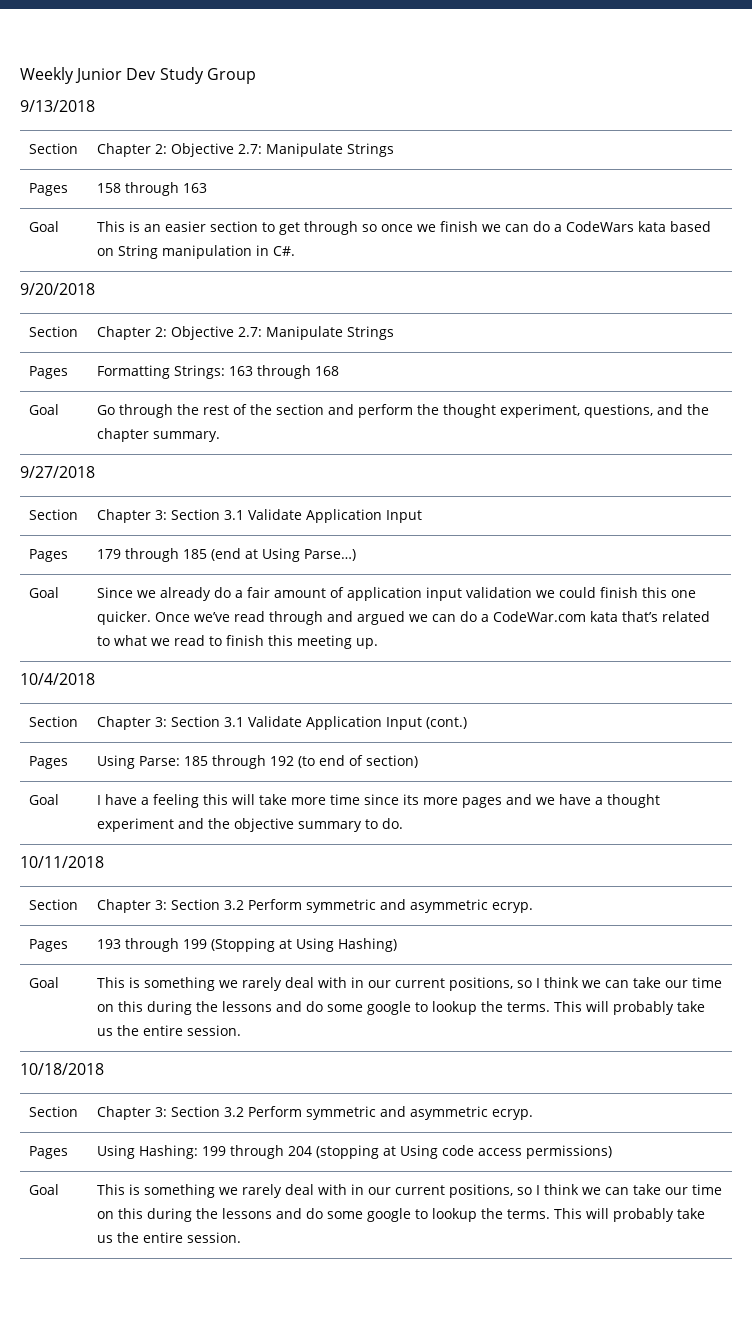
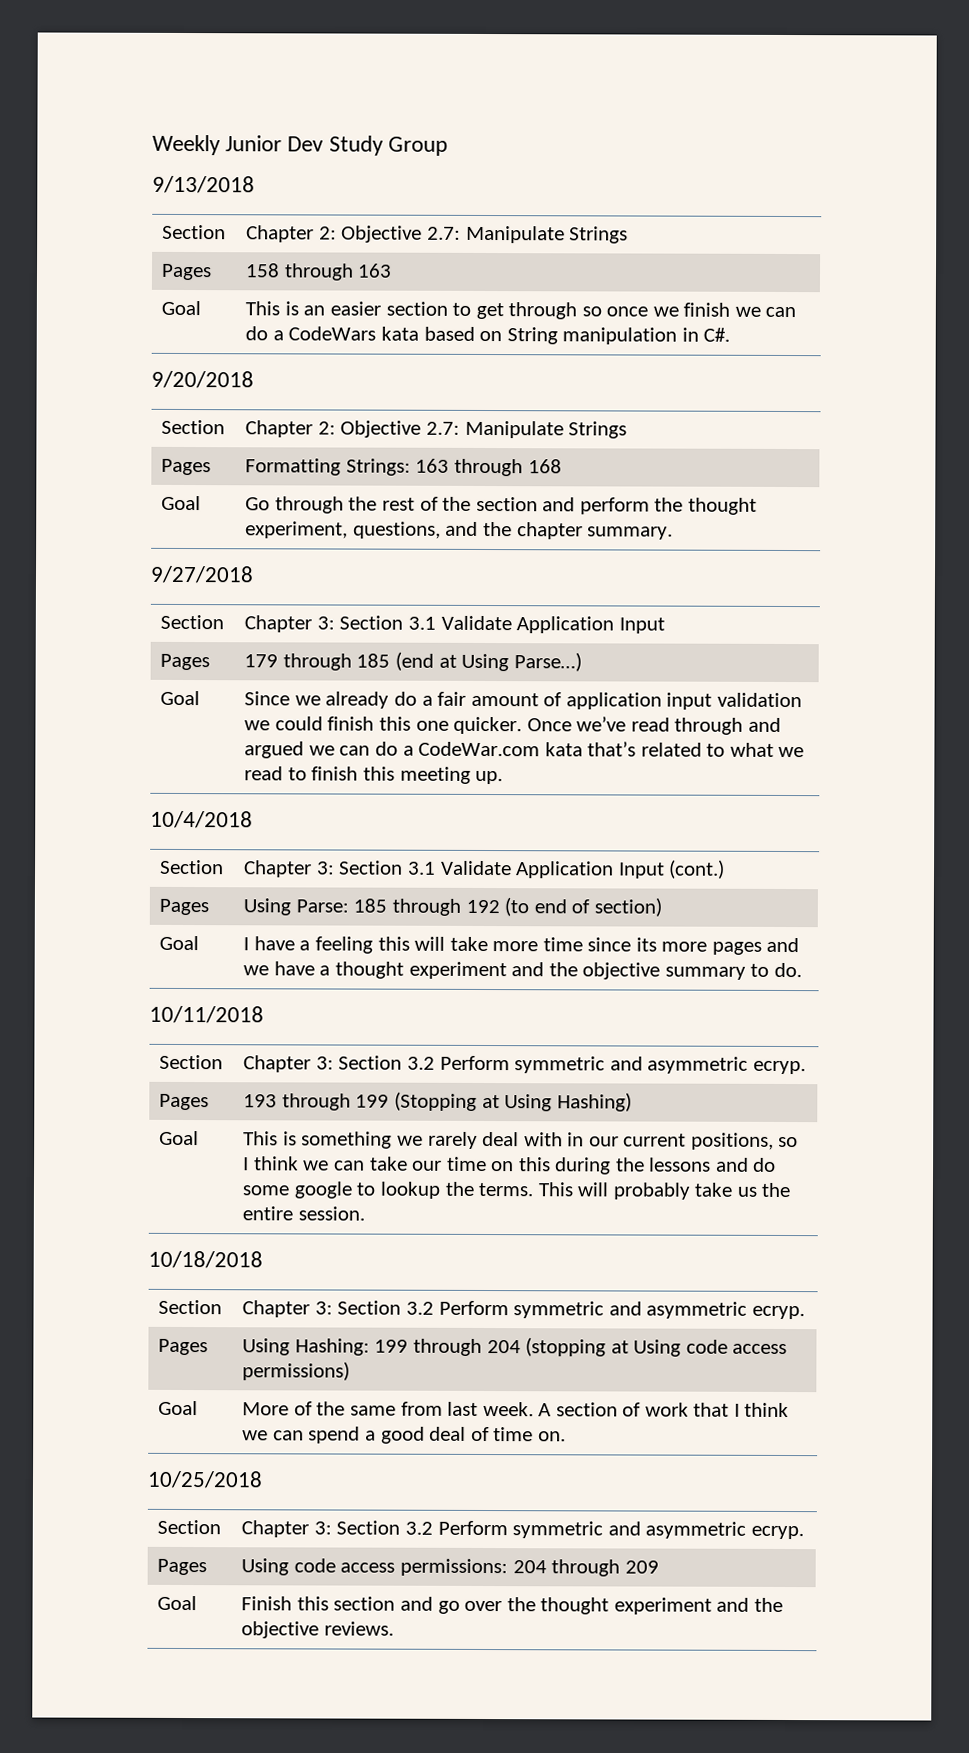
  Pages | Using Hashing: 199 through 204 (stopping at Using code access permissions)
- Goal | This is something we rarely deal with in our current positions, so I think we can take our time on this during the lessons and do some google to lookup the terms. This will probably take us the entire session.
+ Goal | More of the same from last week. A section of work that I think we can spend a good deal of time on.
+ 10/25/2018
+ Section | Chapter 3: Section 3.2 Perform symmetric and asymmetric ecryp.
+ Pages | Using code access permissions: 204 through 209
+ Goal | Finish this section and go over the thought experiment and the objective reviews.

